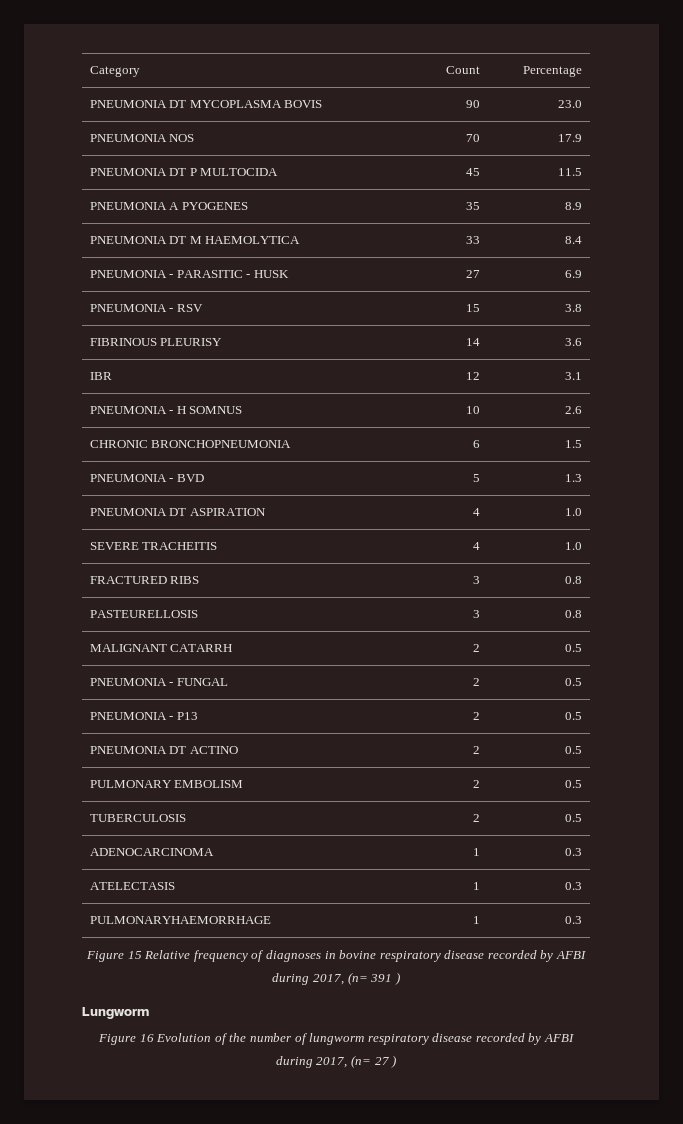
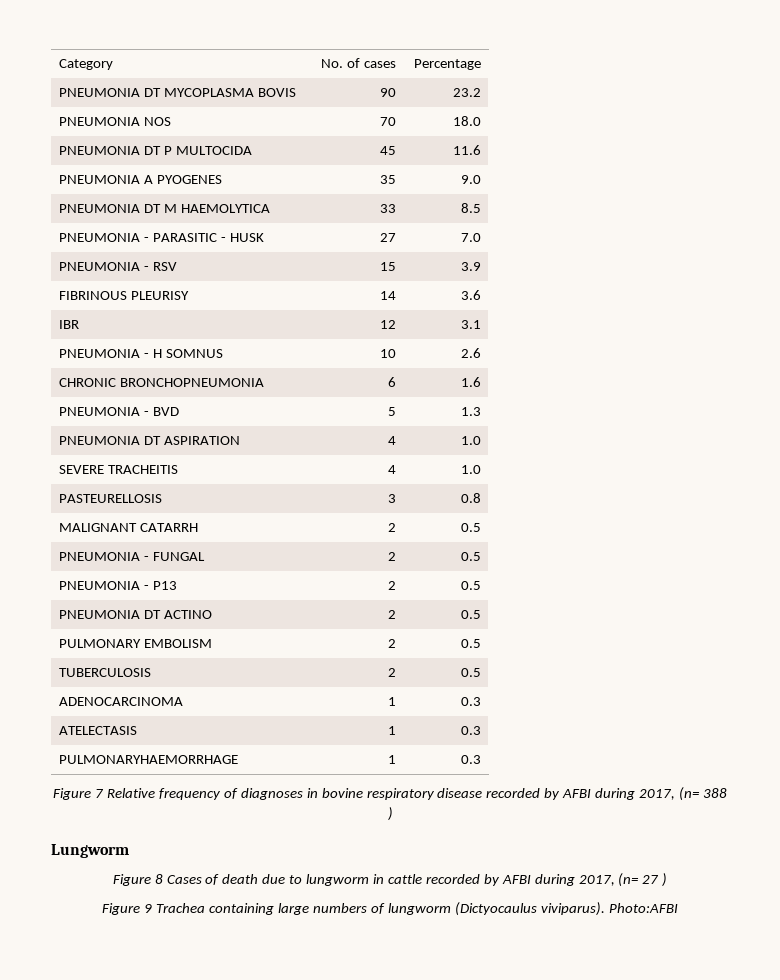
- Category | Count | Percentage
+ Category | No. of cases | Percentage
- PNEUMONIA DT MYCOPLASMA BOVIS | 90 | 23.0
+ PNEUMONIA DT MYCOPLASMA BOVIS | 90 | 23.2
- PNEUMONIA NOS | 70 | 17.9
+ PNEUMONIA NOS | 70 | 18.0
- PNEUMONIA DT P MULTOCIDA | 45 | 11.5
+ PNEUMONIA DT P MULTOCIDA | 45 | 11.6
- PNEUMONIA A PYOGENES | 35 | 8.9
+ PNEUMONIA A PYOGENES | 35 | 9.0
- PNEUMONIA DT M HAEMOLYTICA | 33 | 8.4
+ PNEUMONIA DT M HAEMOLYTICA | 33 | 8.5
- PNEUMONIA - PARASITIC - HUSK | 27 | 6.9
+ PNEUMONIA - PARASITIC - HUSK | 27 | 7.0
- PNEUMONIA - RSV | 15 | 3.8
+ PNEUMONIA - RSV | 15 | 3.9
- CHRONIC BRONCHOPNEUMONIA | 6 | 1.5
+ CHRONIC BRONCHOPNEUMONIA | 6 | 1.6
- FRACTURED RIBS | 3 | 0.8
- Figure 15 Relative frequency of diagnoses in bovine respiratory disease recorded by AFBI during 2017, (n= 391 )
+ Figure 7 Relative frequency of diagnoses in bovine respiratory disease recorded by AFBI during 2017, (n= 388 )
- Figure 16 Evolution of the number of lungworm respiratory disease recorded by AFBI during 2017, (n= 27 )
+ Figure 8 Cases of death due to lungworm in cattle recorded by AFBI during 2017, (n= 27 )
+ Figure 9 Trachea containing large numbers of lungworm (Dictyocaulus viviparus). Photo:AFBI

